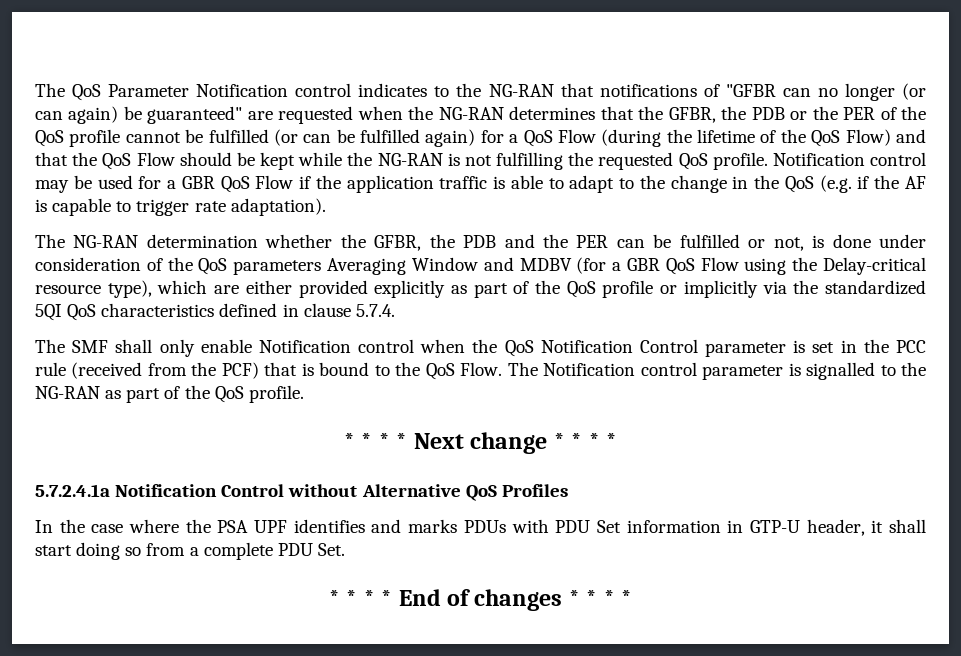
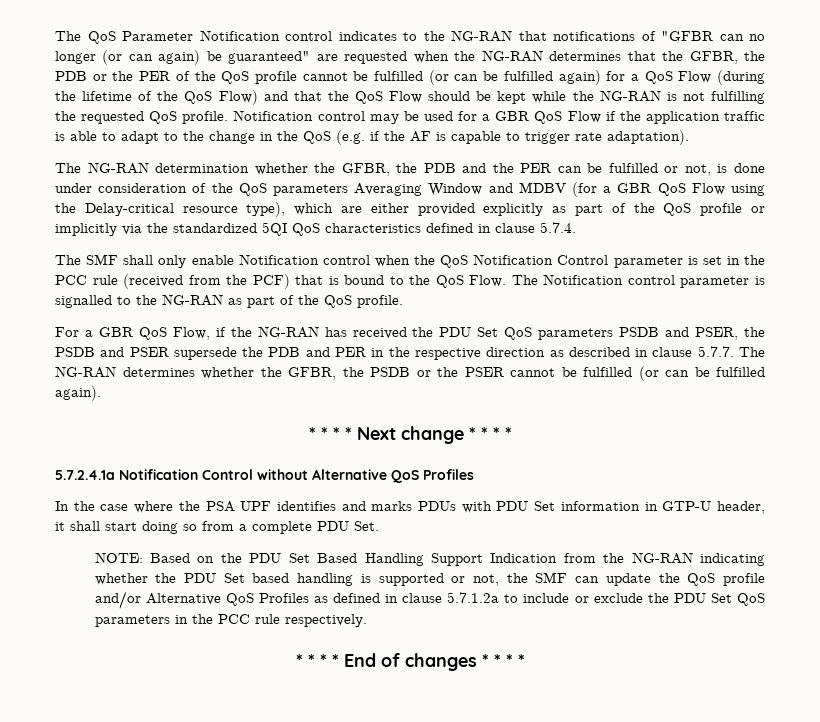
+ For a GBR QoS Flow, if the NG-RAN has received the PDU Set QoS parameters PSDB and PSER, the PSDB and PSER supersede the PDB and PER in the respective direction as described in clause 5.7.7. The NG-RAN determines whether the GFBR, the PSDB or the PSER cannot be fulfilled (or can be fulfilled again).
+ NOTE: Based on the PDU Set Based Handling Support Indication from the NG-RAN indicating whether the PDU Set based handling is supported or not, the SMF can update the QoS profile and/or Alternative QoS Profiles as defined in clause 5.7.1.2a to include or exclude the PDU Set QoS parameters in the PCC rule respectively.

